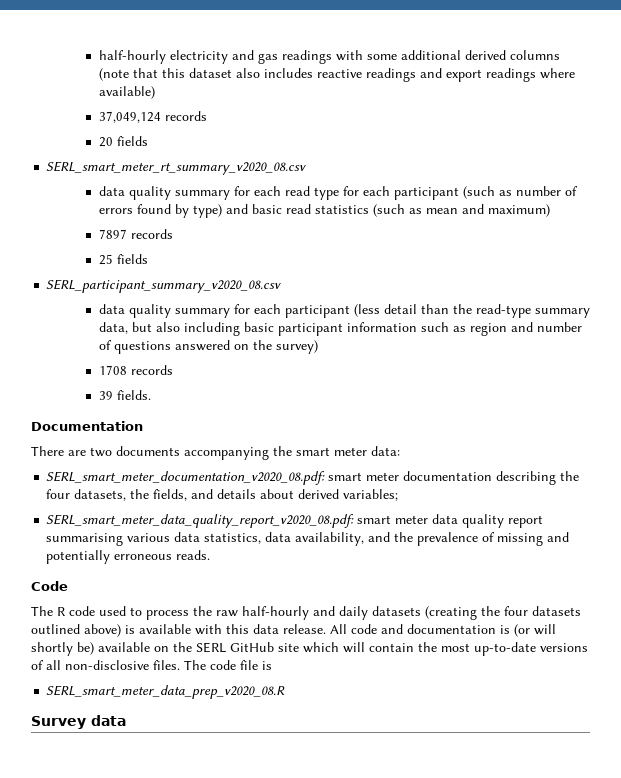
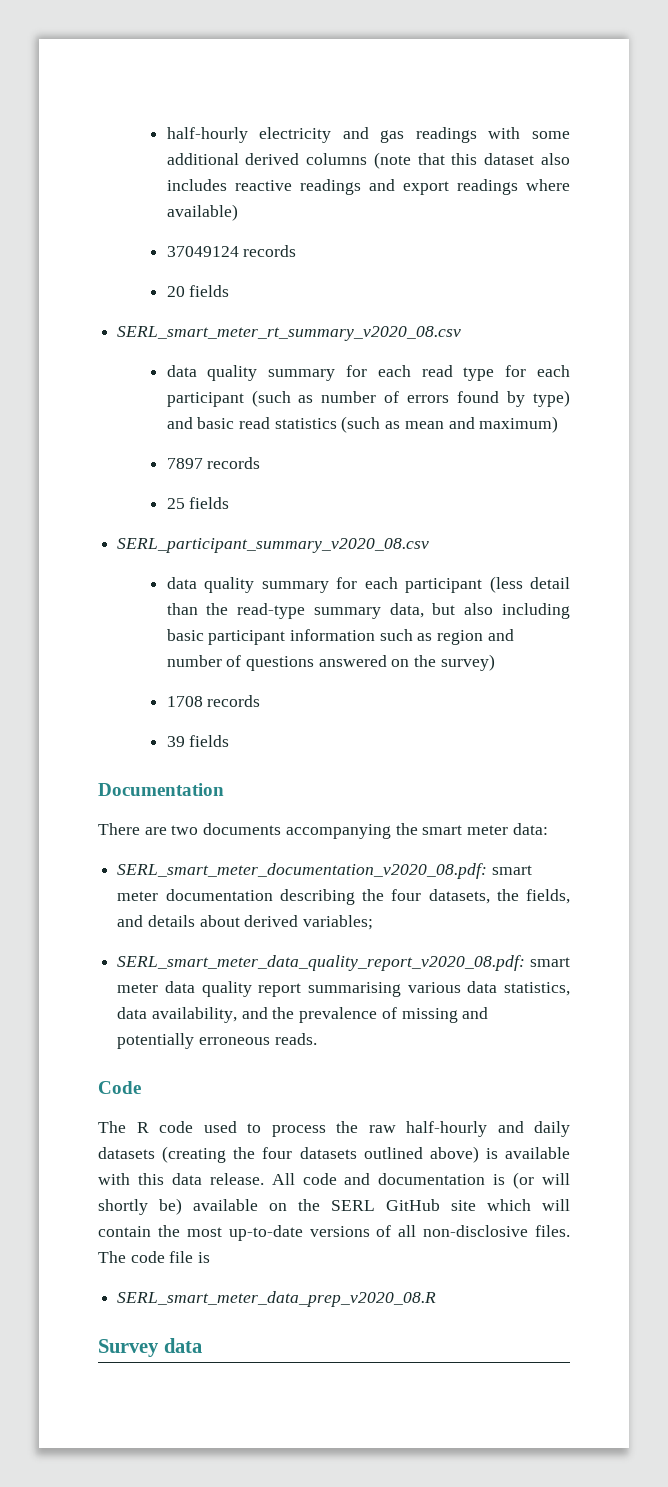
- 37,049,124 records
+ 37049124 records
- 39 fields.
+ 39 fields

